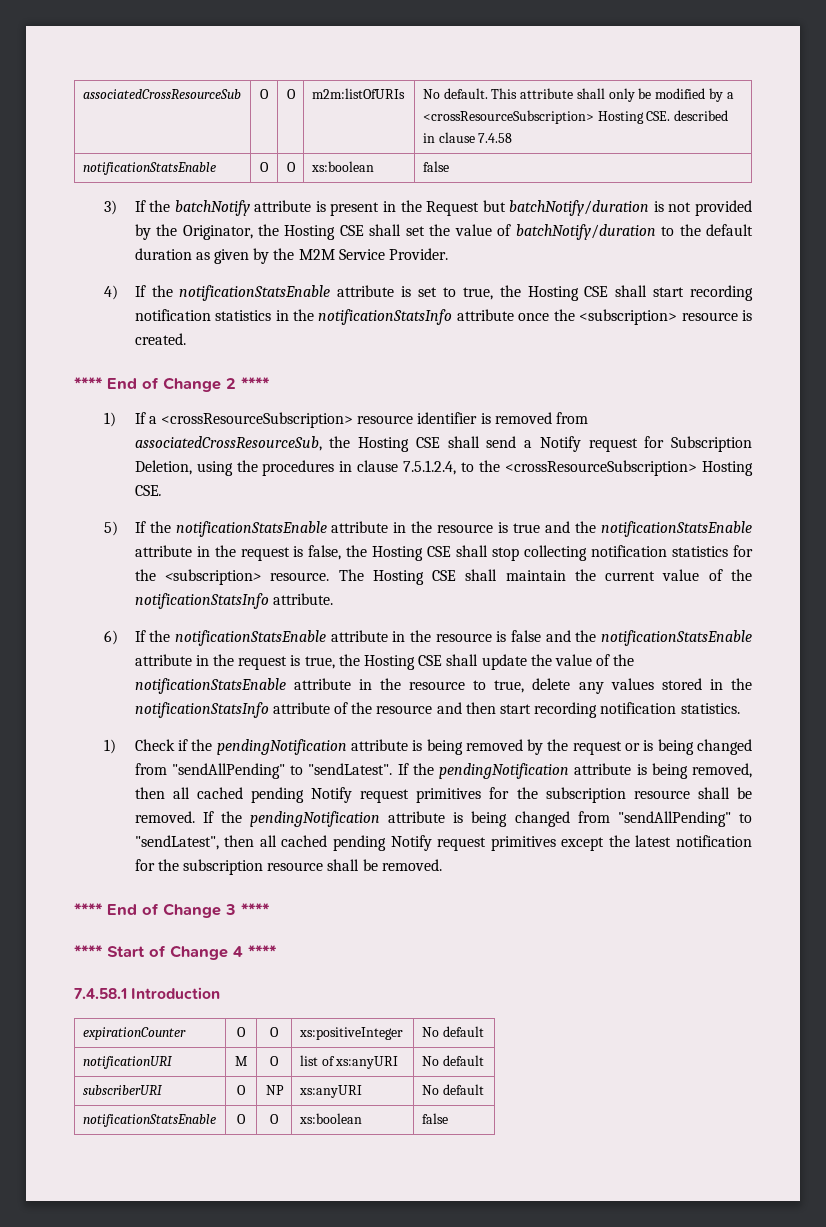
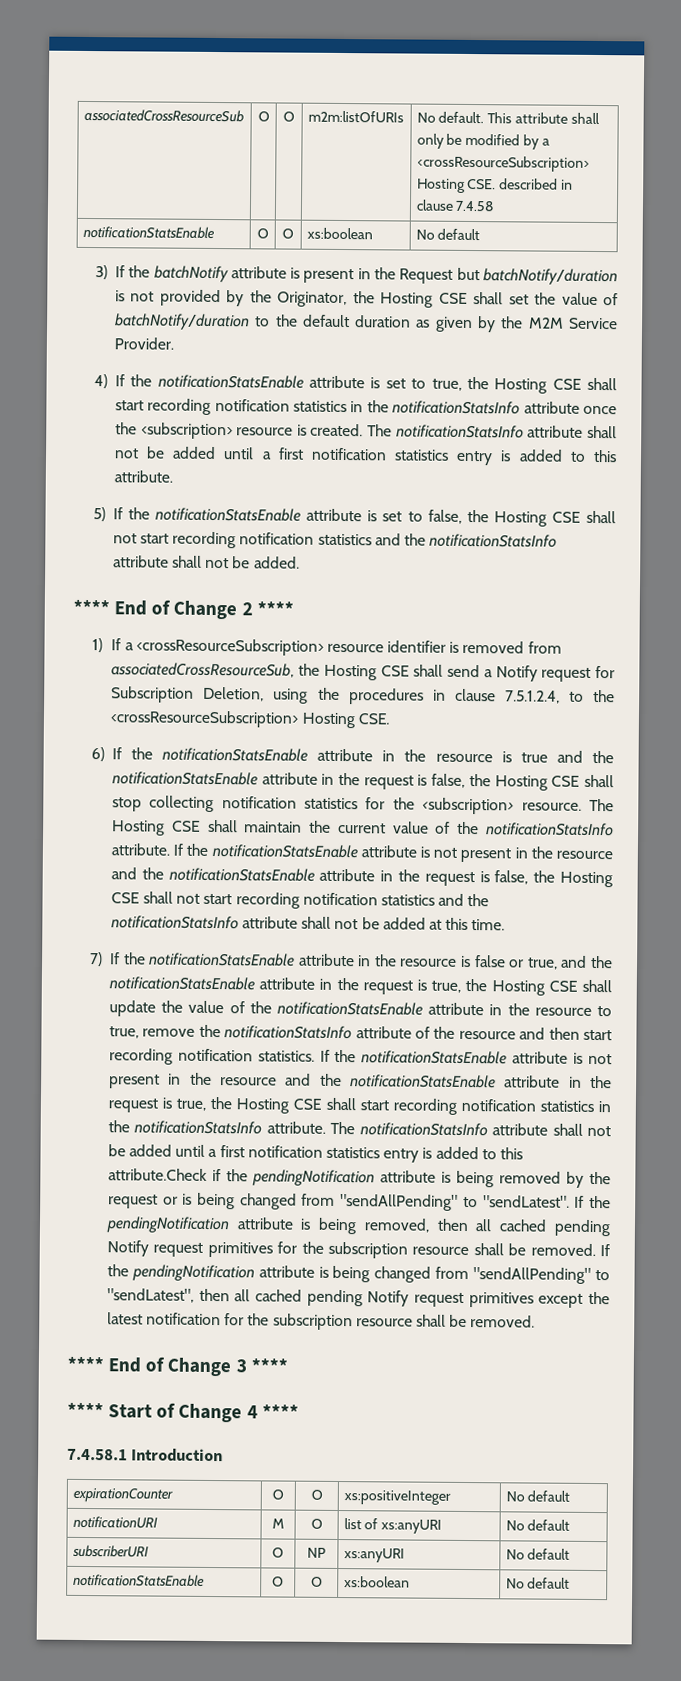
  associatedCrossResourceSub | O | O | m2m:listOfURIs | No default. This attribute shall only be modified by a <crossResourceSubscription> Hosting CSE. described in clause 7.4.58
- notificationStatsEnable | O | O | xs:boolean | false
+ notificationStatsEnable | O | O | xs:boolean | No default
+ The notificationStatsInfo attribute shall not be added until a first notification statistics entry is added to this attribute.
+ 5) If the notificationStatsEnable attribute is set to false, the Hosting CSE shall not start recording notification statistics and the notificationStatsInfo attribute shall not be added.
- 5) If the notificationStatsEnable attribute in the resource is true and the notificationStatsEnable attribute in the request is false, the Hosting CSE shall stop collecting notification statistics for the <subscription> resource.
+ 6) If the notificationStatsEnable attribute in the resource is true and the notificationStatsEnable attribute in the request is false, the Hosting CSE shall stop collecting notification statistics for the <subscription> resource.
- The Hosting CSE shall maintain the current value of the notificationStatsInfo attribute.
- 6) If the notificationStatsEnable attribute in the resource is false and the notificationStatsEnable attribute in the request is true, the Hosting CSE shall update the value of the notificationStatsEnable attribute in the resource to true, delete any values stored in the notificationStatsInfo attribute of the resource and then start recording notification statistics.
- 1) Check if the pendingNotification attribute is being removed by the request or is being changed from "sendAllPending" to "sendLatest".
+ The Hosting CSE shall maintain the current value of the notificationStatsInfo attribute. If the notificationStatsEnable attribute is not present in the resource and the notificationStatsEnable attribute in the request is false, the Hosting CSE shall not start recording notification statistics and the notificationStatsInfo attribute shall not be added at this time.
+ 7) If the notificationStatsEnable attribute in the resource is false or true, and the notificationStatsEnable attribute in the request is true, the Hosting CSE shall update the value of the notificationStatsEnable attribute in the resource to true, remove the notificationStatsInfo attribute of the resource and then start recording notification statistics. If the notificationStatsEnable attribute is not present in the resource and the notificationStatsEnable attribute in the request is true, the Hosting CSE shall start recording notification statistics in the notificationStatsInfo attribute. The notificationStatsInfo attribute shall not be added until a first notification statistics entry is added to this attribute.Check if the pendingNotification attribute is being removed by the request or is being changed from "sendAllPending" to "sendLatest".
  subscriberURI | O | NP | xs:anyURI | No default
- notificationStatsEnable | O | O | xs:boolean | false
+ notificationStatsEnable | O | O | xs:boolean | No default

